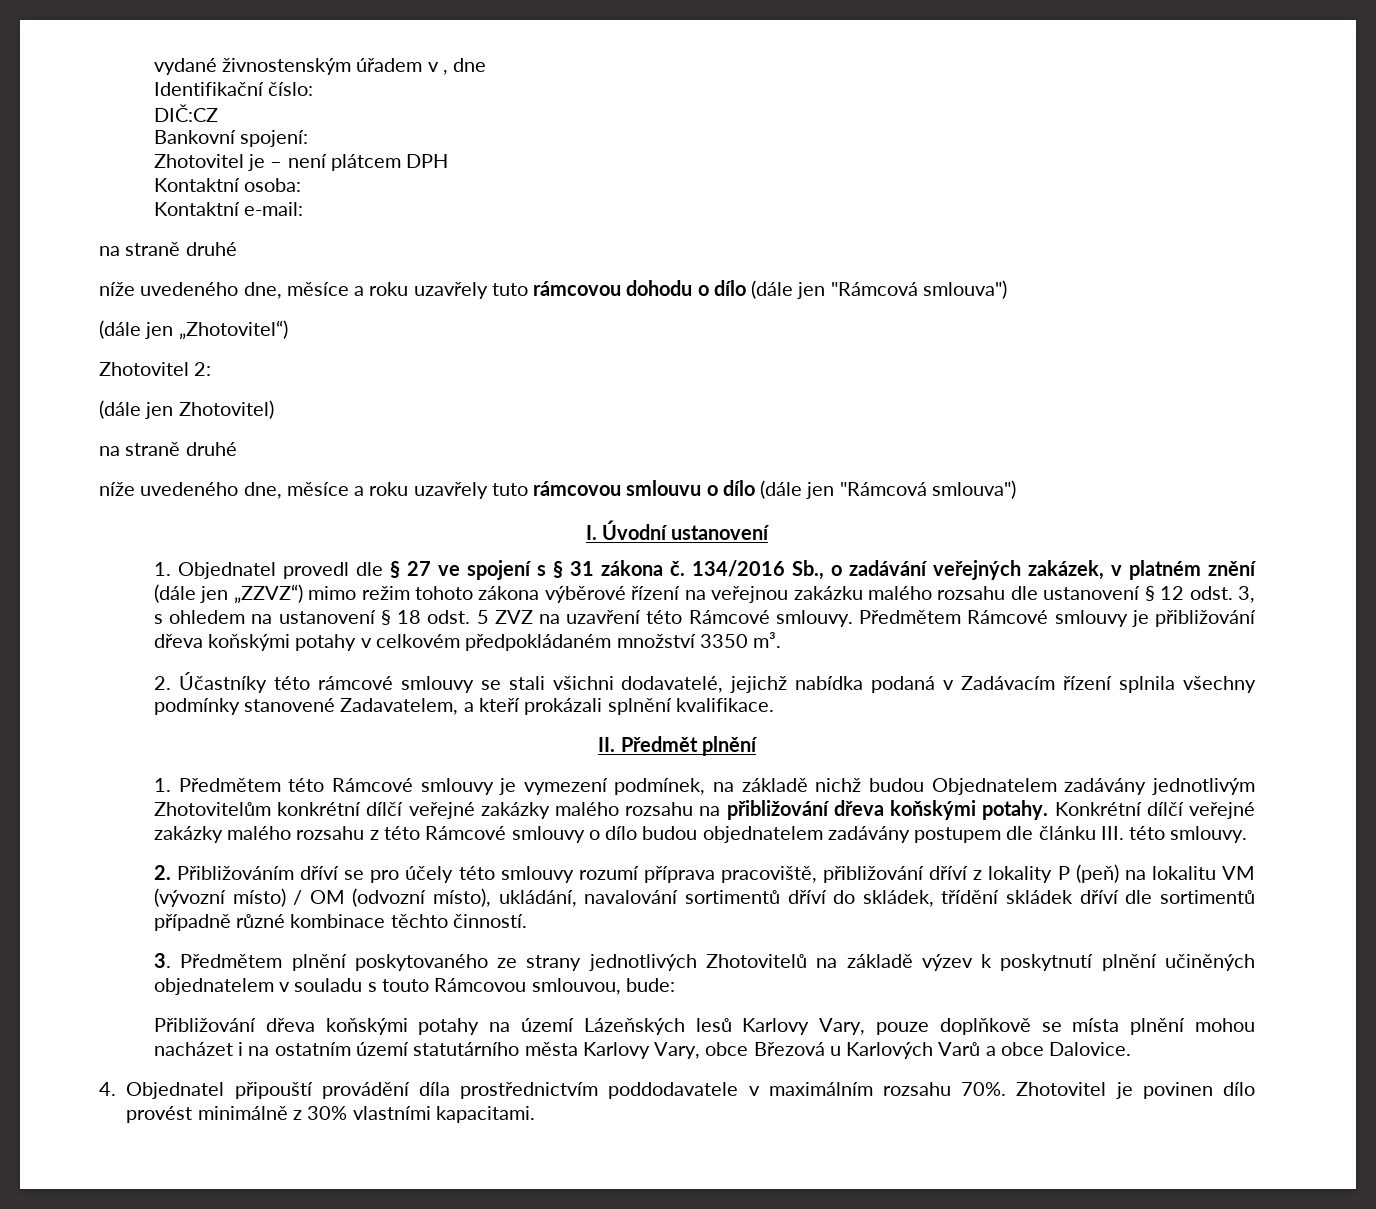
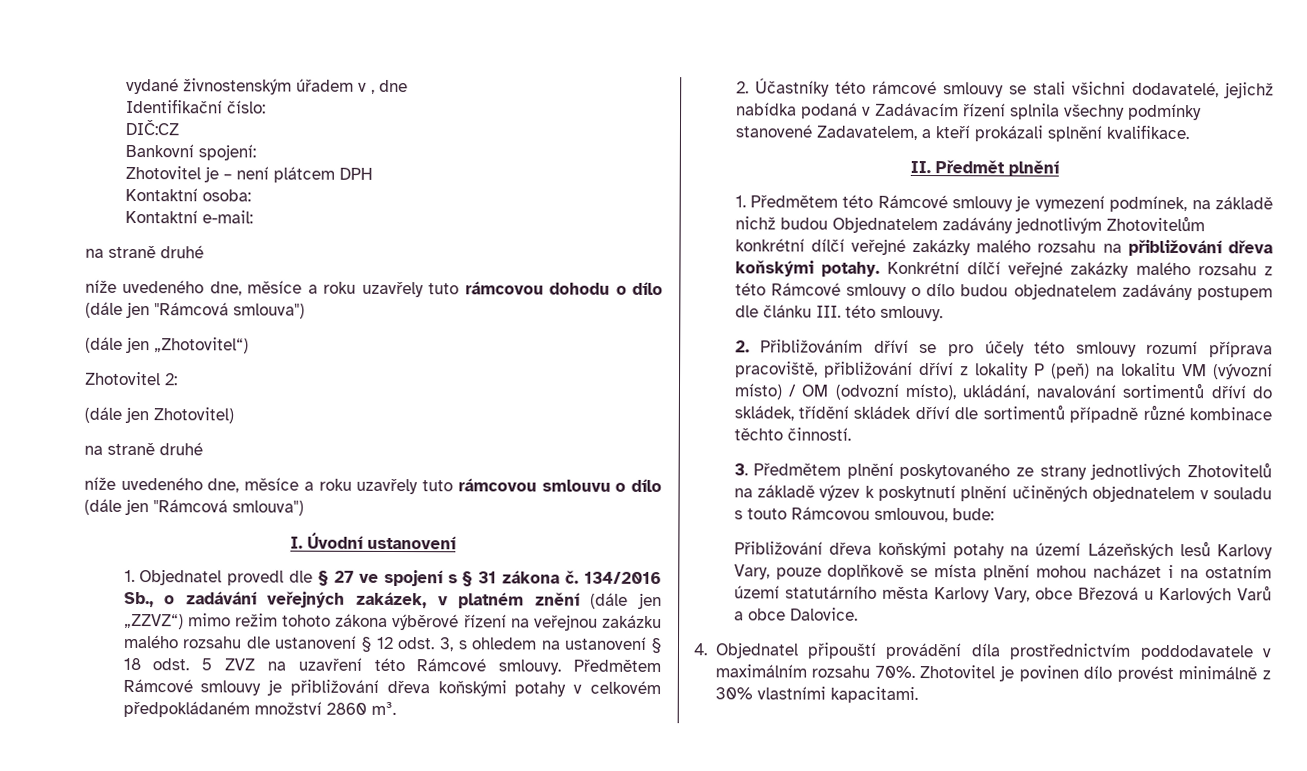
- Předmětem Rámcové smlouvy je přibližování dřeva koňskými potahy v celkovém předpokládaném množství 3350 m³.
+ Předmětem Rámcové smlouvy je přibližování dřeva koňskými potahy v celkovém předpokládaném množství 2860 m³.

